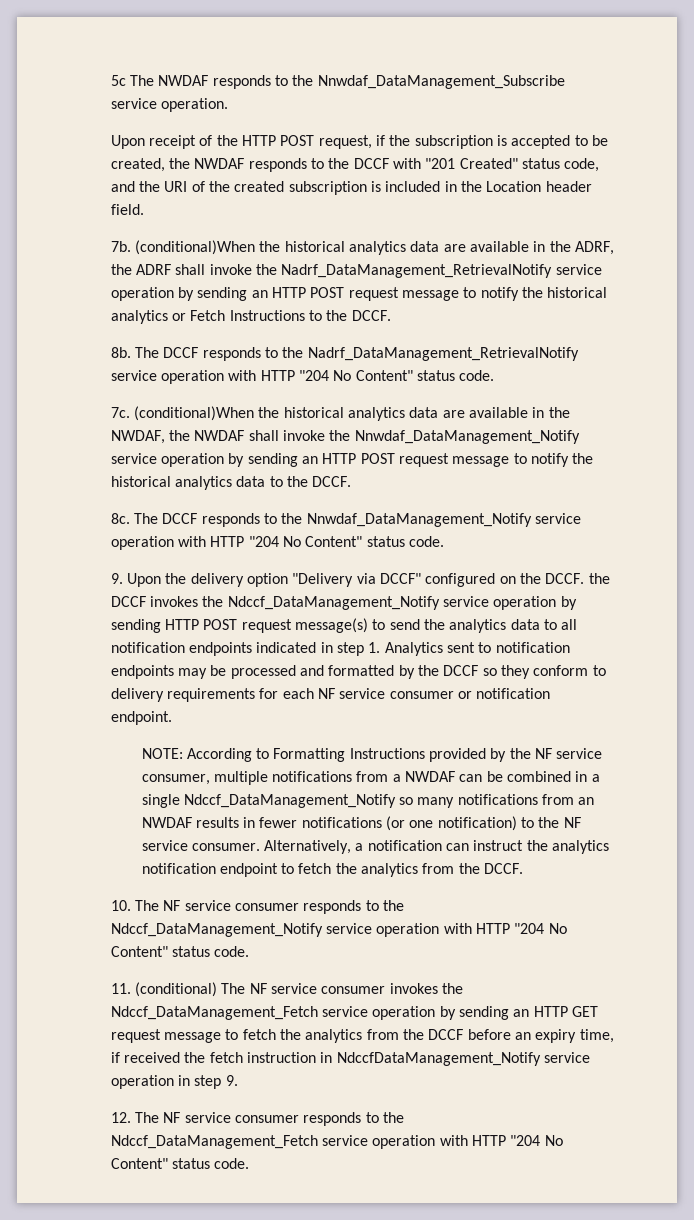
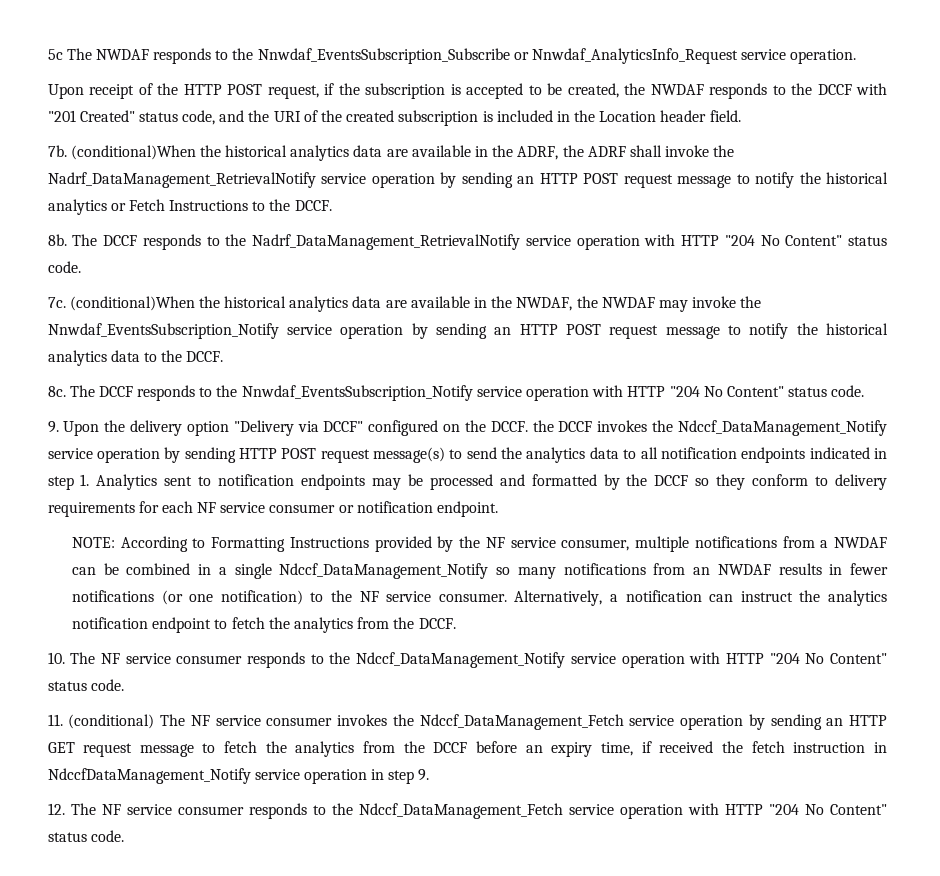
- 5c The NWDAF responds to the Nnwdaf_DataManagement_Subscribe service operation.
+ 5c The NWDAF responds to the Nnwdaf_EventsSubscription_Subscribe or Nnwdaf_AnalyticsInfo_Request service operation.
- (conditional)When the historical analytics data are available in the NWDAF, the NWDAF shall invoke the Nnwdaf_DataManagement_Notify service operation by sending an HTTP POST request message to notify the historical analytics data to the DCCF.
+ (conditional)When the historical analytics data are available in the NWDAF, the NWDAF may invoke the Nnwdaf_EventsSubscription_Notify service operation by sending an HTTP POST request message to notify the historical analytics data to the DCCF.
- The DCCF responds to the Nnwdaf_DataManagement_Notify service operation with HTTP "204 No Content" status code.
+ The DCCF responds to the Nnwdaf_EventsSubscription_Notify service operation with HTTP "204 No Content" status code.

